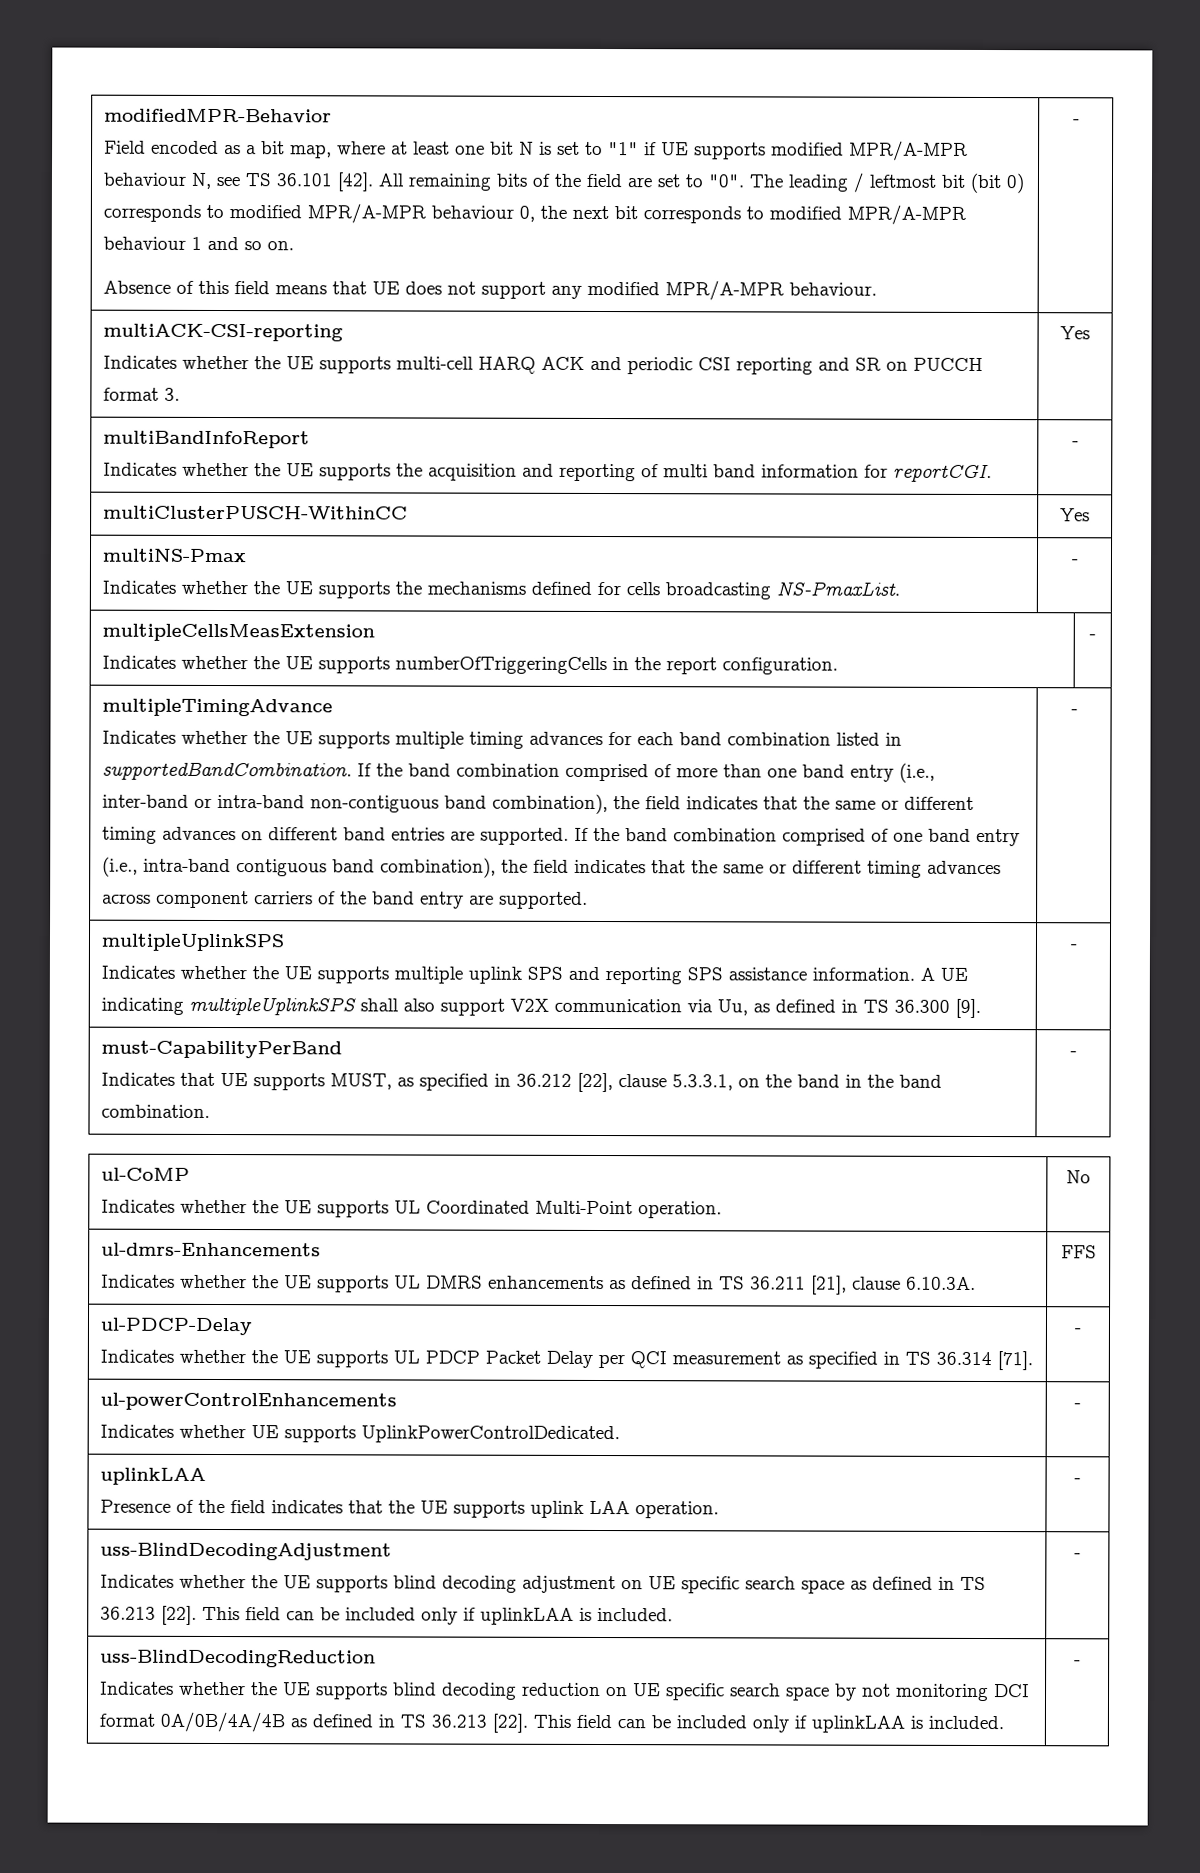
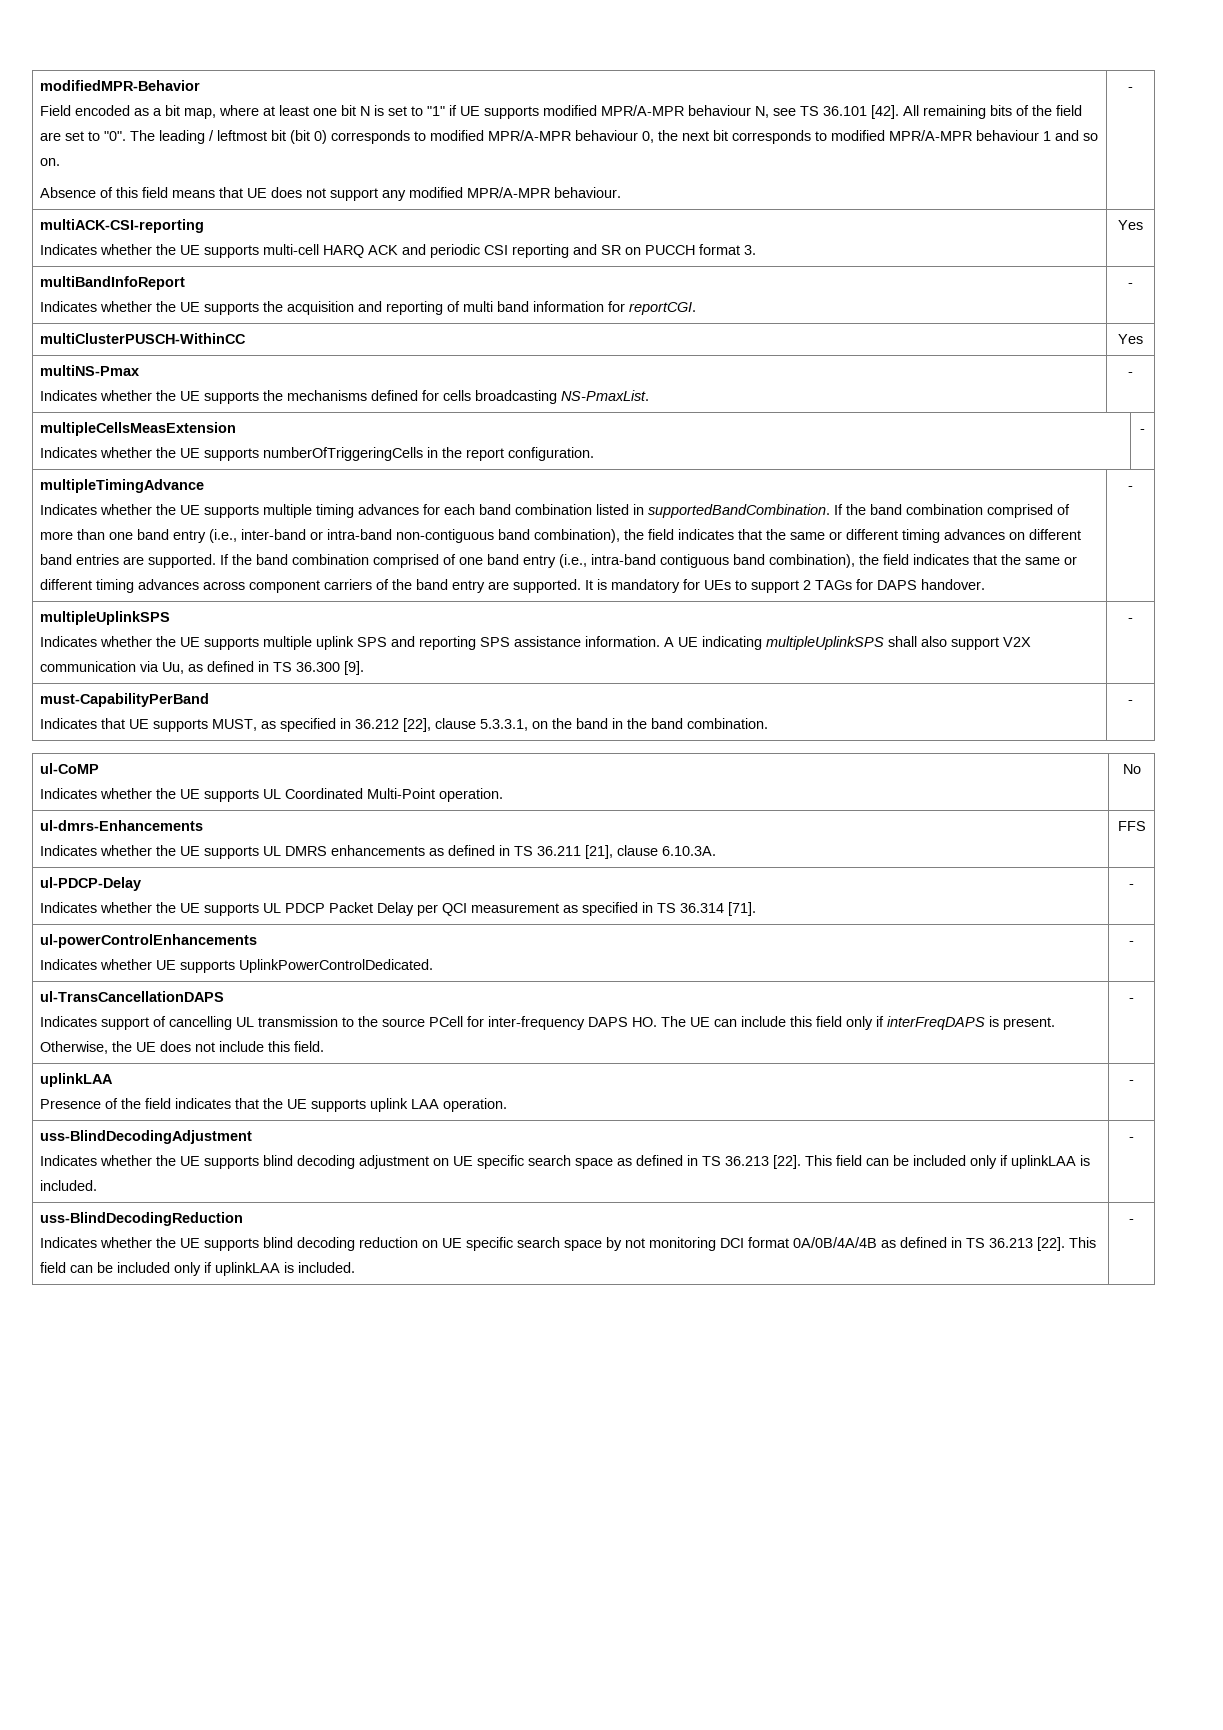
+ It is mandatory for UEs to support 2 TAGs for DAPS handover.
+ ul-TransCancellationDAPS
+ Indicates support of cancelling UL transmission to the source PCell for inter-frequency DAPS HO. The UE can include this field only if interFreqDAPS is present. Otherwise, the UE does not include this field. | -

